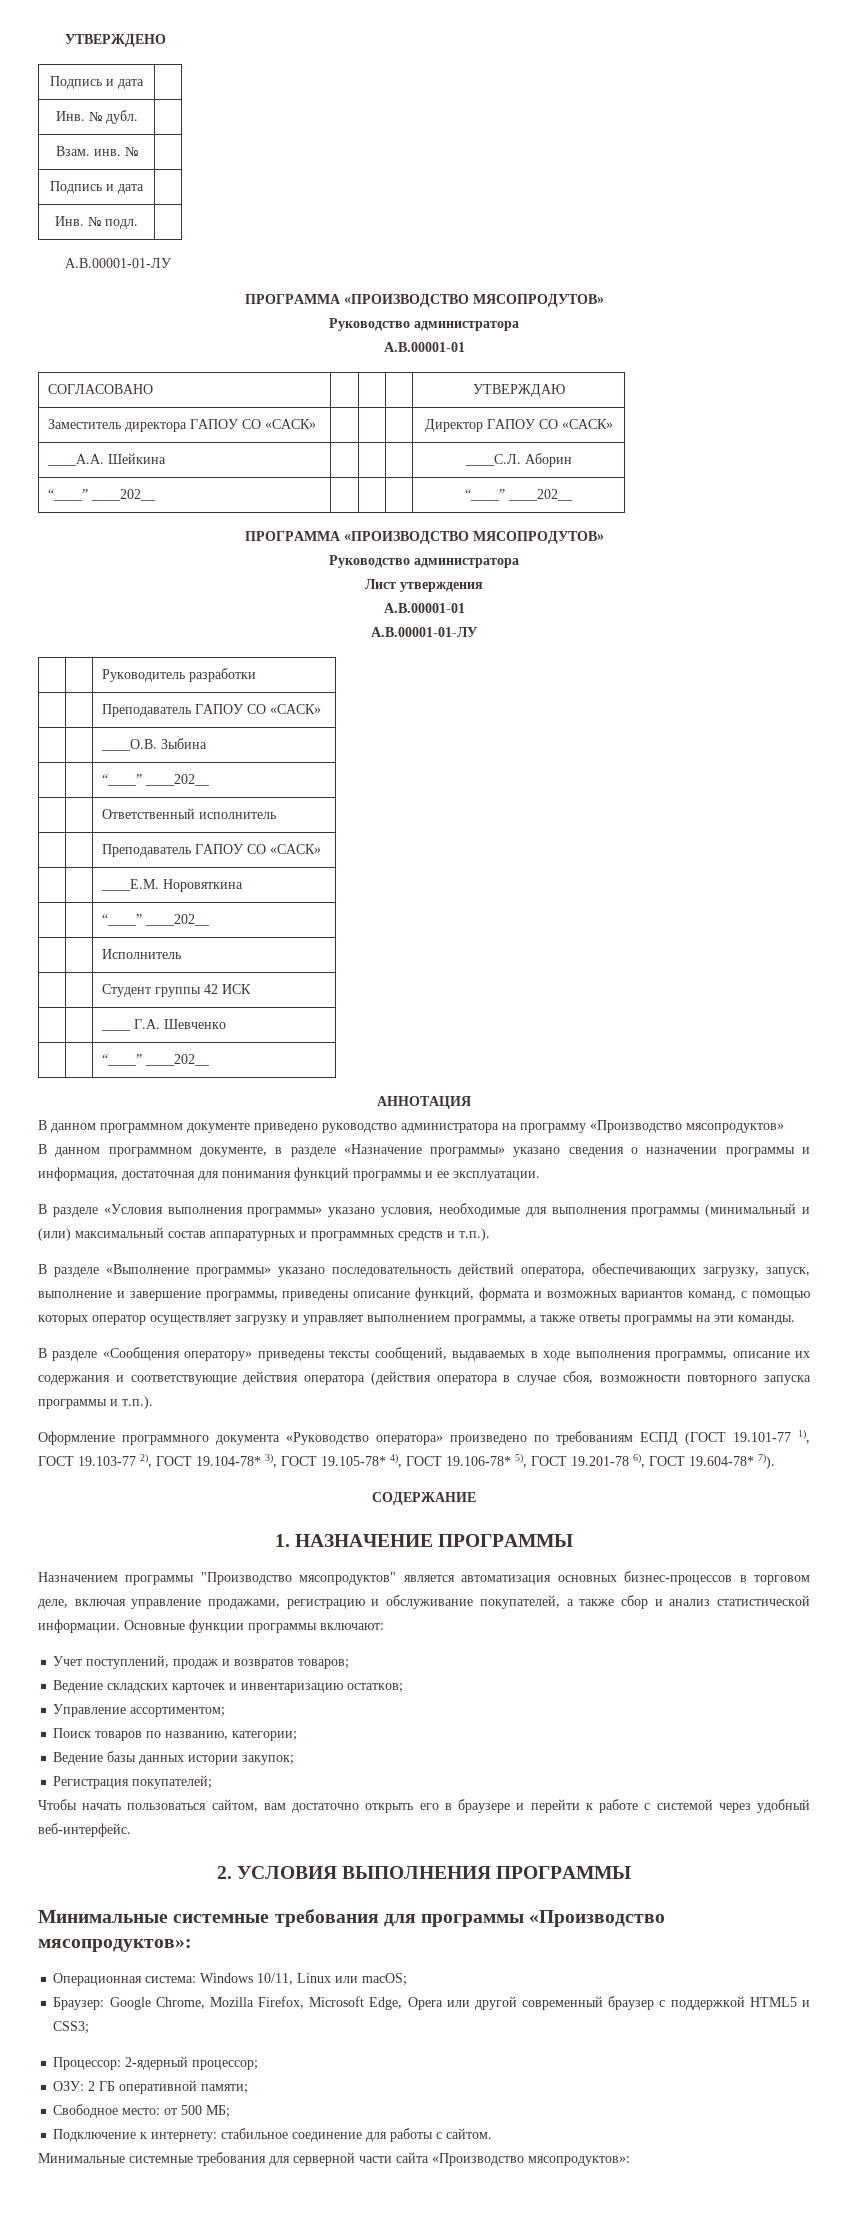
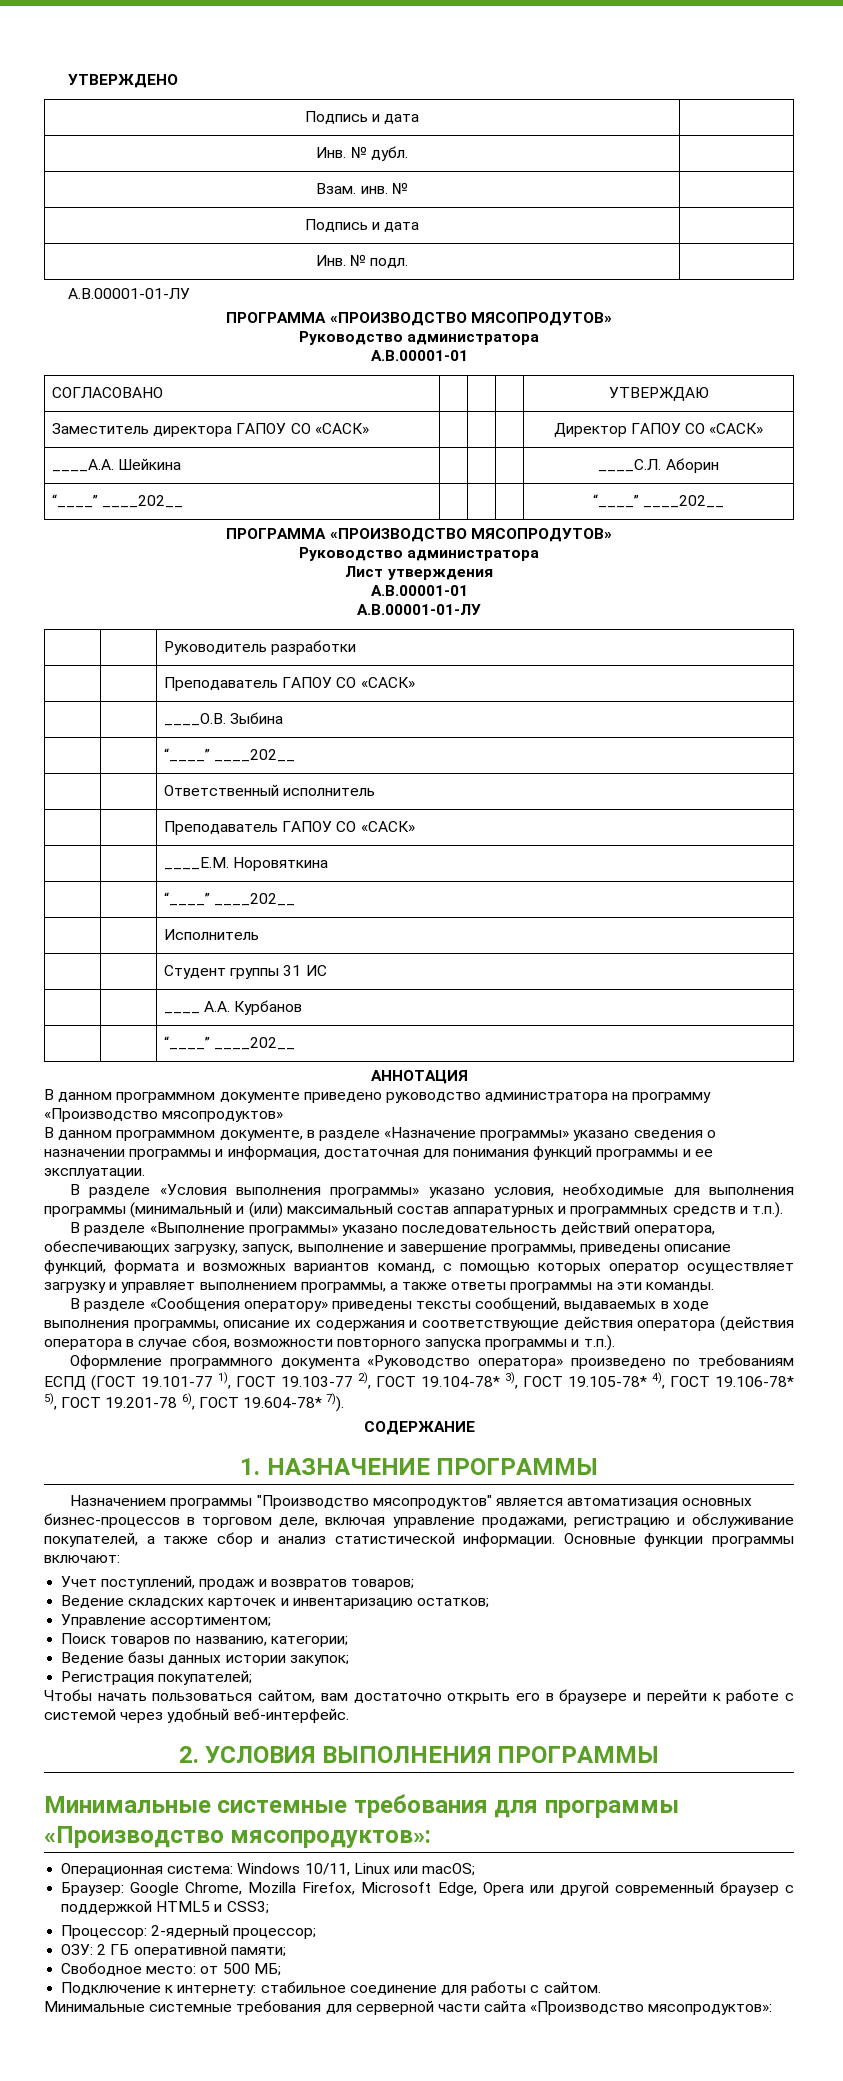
- | | Студент группы 42 ИСК
+ | | Студент группы 31 ИС
- | | ____ Г.А. Шевченко
+ | | ____ А.А. Курбанов

